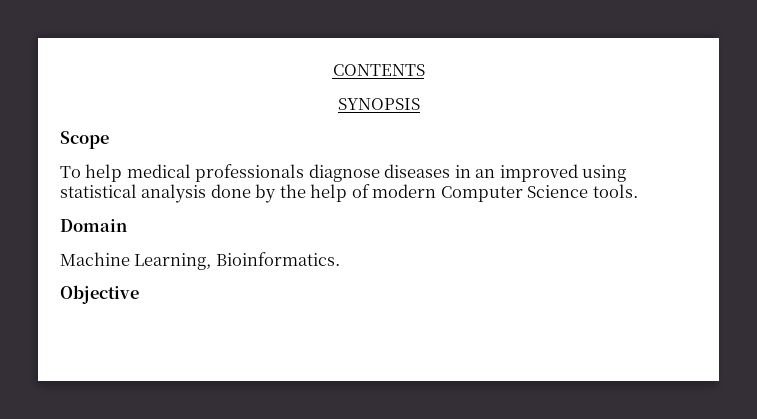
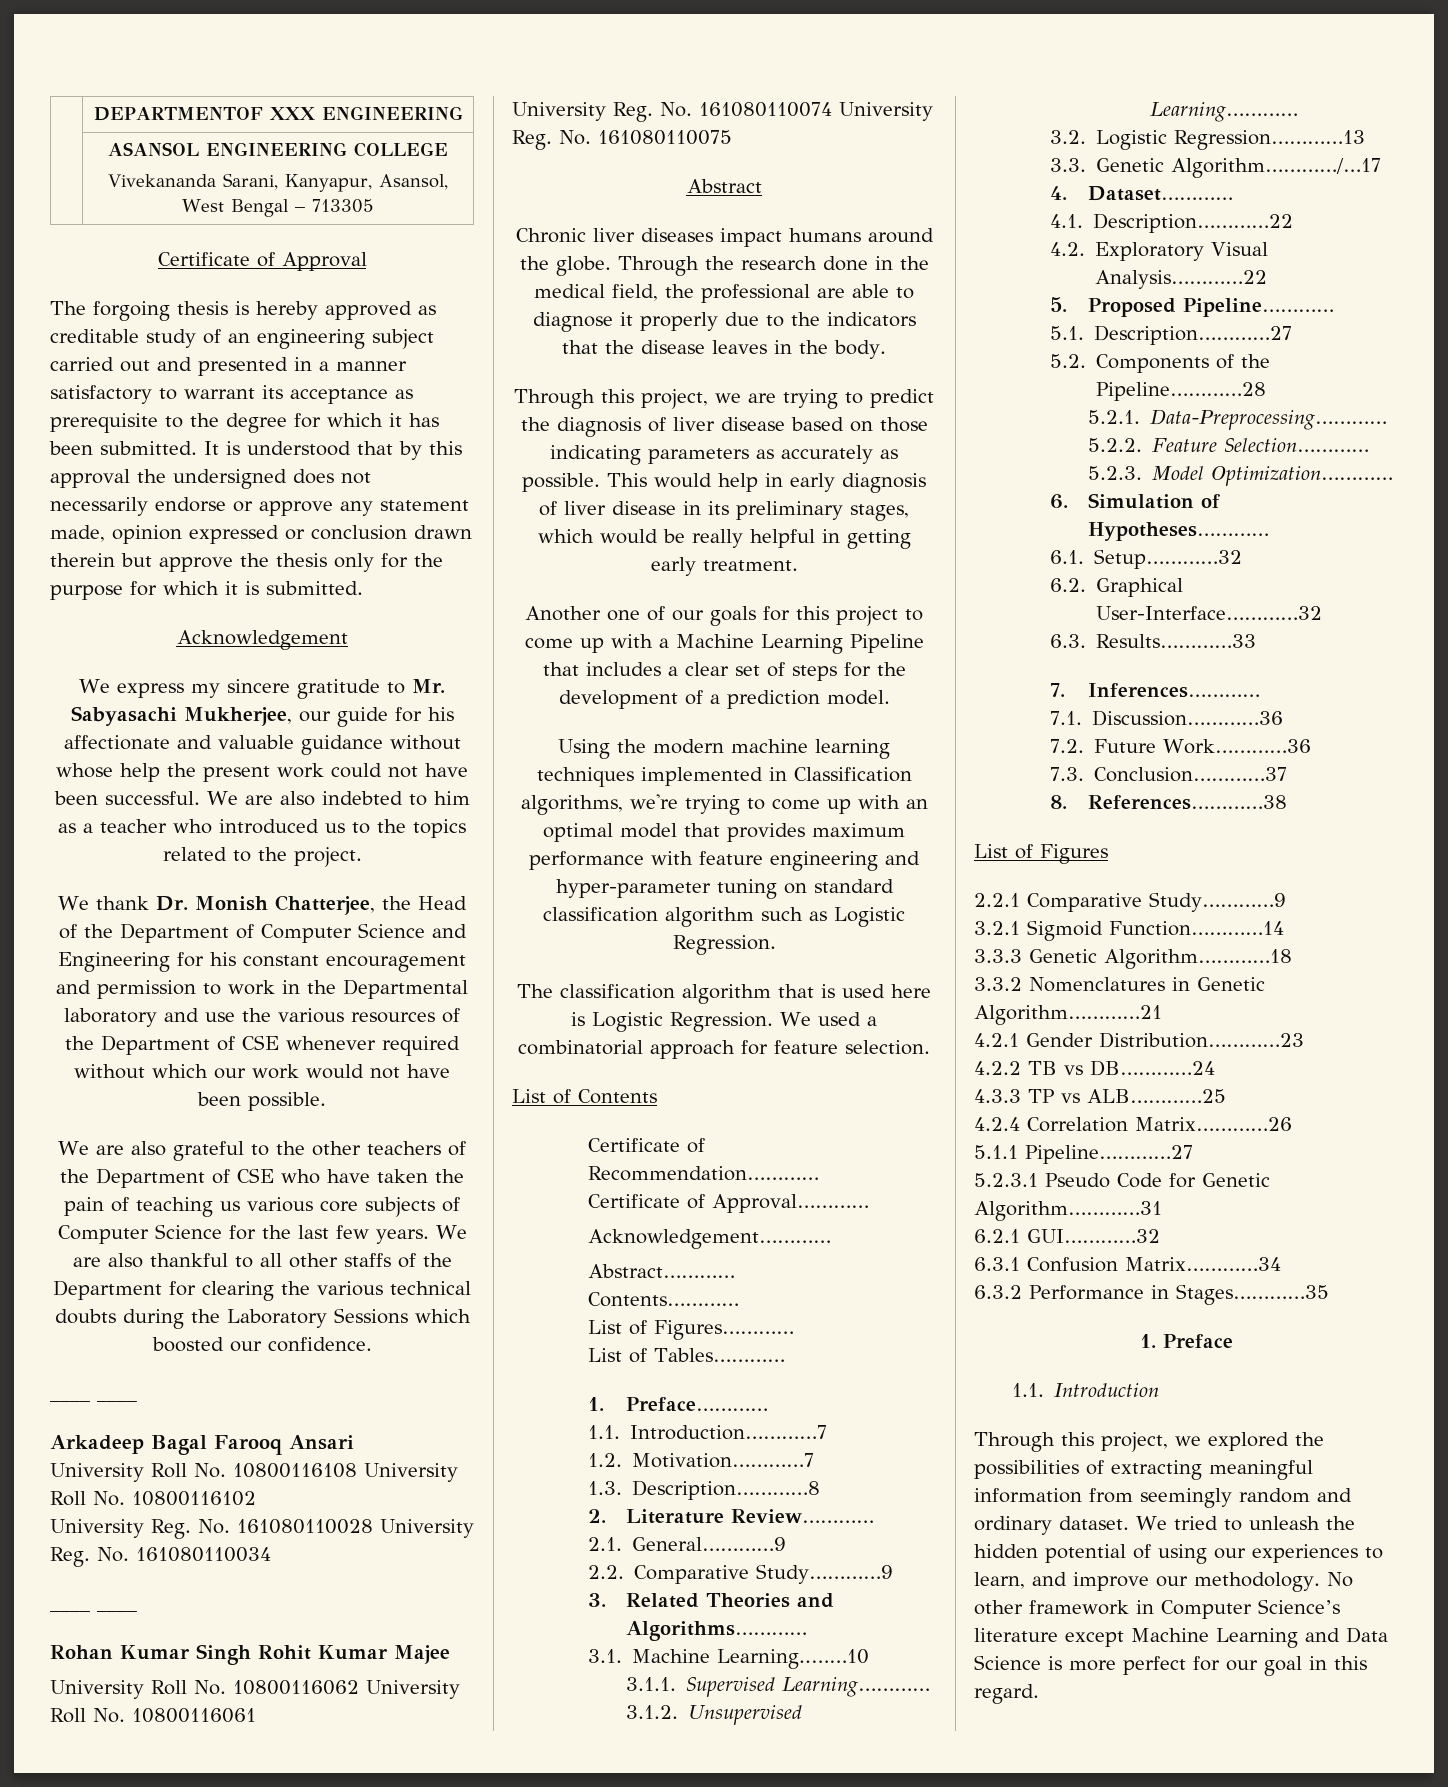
- CONTENTS
- SYNOPSIS
- Scope
- To help medical professionals diagnose diseases in an improved using statistical analysis done by the help of modern Computer Science tools.
- Domain
- Machine Learning, Bioinformatics.
- Objective
+ | DEPARTMENTOF XXX ENGINEERING
+ | ASANSOL ENGINEERING COLLEGE
+ Vivekananda Sarani, Kanyapur, Asansol, West Bengal – 713305
+ Certificate of Approval
+ The forgoing thesis is hereby approved as creditable study of an engineering subject carried out and presented in a manner satisfactory to warrant its acceptance as prerequisite to the degree for which it has been submitted. It is understood that by this approval the undersigned does not necessarily endorse or approve any statement made, opinion expressed or conclusion drawn therein but approve the thesis only for the purpose for which it is submitted.
+ Acknowledgement
+ We express my sincere gratitude to Mr. Sabyasachi Mukherjee, our guide for his affectionate and valuable guidance without whose help the present work could not have been successful. We are also indebted to him as a teacher who introduced us to the topics related to the project.
+ We thank Dr. Monish Chatterjee, the Head of the Department of Computer Science and Engineering for his constant encouragement and permission to work in the Departmental laboratory and use the various resources of the Department of CSE whenever required without which our work would not have been possible.
+ We are also grateful to the other teachers of the Department of CSE who have taken the pain of teaching us various core subjects of Computer Science for the last few years. We are also thankful to all other staffs of the Department for clearing the various technical doubts during the Laboratory Sessions which boosted our confidence.
+ ____ ____
+ Arkadeep Bagal Farooq Ansari
+ University Roll No. 10800116108 University Roll No. 10800116102
+ University Reg. No. 161080110028 University Reg. No. 161080110034
+ ____ ____
+ Rohan Kumar Singh Rohit Kumar Majee
+ University Roll No. 10800116062 University Roll No. 10800116061
+ University Reg. No. 161080110074 University Reg. No. 161080110075
+ Abstract
+ Chronic liver diseases impact humans around the globe. Through the research done in the medical field, the professional are able to diagnose it properly due to the indicators that the disease leaves in the body.
+ Through this project, we are trying to predict the diagnosis of liver disease based on those indicating parameters as accurately as possible. This would help in early diagnosis of liver disease in its preliminary stages, which would be really helpful in getting early treatment.
+ Another one of our goals for this project to come up with a Machine Learning Pipeline that includes a clear set of steps for the development of a prediction model.
+ Using the modern machine learning techniques implemented in Classification algorithms, we're trying to come up with an optimal model that provides maximum performance with feature engineering and hyper-parameter tuning on standard classification algorithm such as Logistic Regression.
+ The classification algorithm that is used here is Logistic Regression. We used a combinatorial approach for feature selection.
+ List of Contents
+ Certificate of Recommendation…………
+ Certificate of Approval…………
+ Acknowledgement…………
+ Abstract…………
+ Contents…………
+ List of Figures…………
+ List of Tables…………
+ 1. Preface…………
+ 1.1. Introduction…………7
+ 1.2. Motivation…………7
+ 1.3. Description…………8
+ 2. Literature Review…………
+ 2.1. General…………9
+ 2.2. Comparative Study…………9
+ 3. Related Theories and Algorithms…………
+ 3.1. Machine Learning..……10
+ 3.1.1. Supervised Learning…………
+ 3.1.2. Unsupervised Learning…………
+ 3.2. Logistic Regression…………13
+ 3.3. Genetic Algorithm…………/…17
+ 4. Dataset…………
+ 4.1. Description…………22
+ 4.2. Exploratory Visual Analysis…………22
+ 5. Proposed Pipeline…………
+ 5.1. Description…………27
+ 5.2. Components of the Pipeline…………28
+ 5.2.1. Data-Preprocessing…………
+ 5.2.2. Feature Selection…………
+ 5.2.3. Model Optimization…………
+ 6. Simulation of Hypotheses…………
+ 6.1. Setup…………32
+ 6.2. Graphical User-Interface…………32
+ 6.3. Results…………33
+ 7. Inferences…………
+ 7.1. Discussion…………36
+ 7.2. Future Work…………36
+ 7.3. Conclusion…………37
+ 8. References…………38
+ List of Figures
+ 2.2.1 Comparative Study…………9
+ 3.2.1 Sigmoid Function…………14
+ 3.3.3 Genetic Algorithm…………18
+ 3.3.2 Nomenclatures in Genetic Algorithm…………21
+ 4.2.1 Gender Distribution…………23
+ 4.2.2 TB vs DB…………24
+ 4.3.3 TP vs ALB…………25
+ 4.2.4 Correlation Matrix…………26
+ 5.1.1 Pipeline…………27
+ 5.2.3.1 Pseudo Code for Genetic Algorithm…………31
+ 6.2.1 GUI…………32
+ 6.3.1 Confusion Matrix…………34
+ 6.3.2 Performance in Stages…………35
+ 1. Preface
+ 1.1. Introduction
+ Through this project, we explored the possibilities of extracting meaningful information from seemingly random and ordinary dataset. We tried to unleash the hidden potential of using our experiences to learn, and improve our methodology. No other framework in Computer Science’s literature except Machine Learning and Data Science is more perfect for our goal in this regard.

